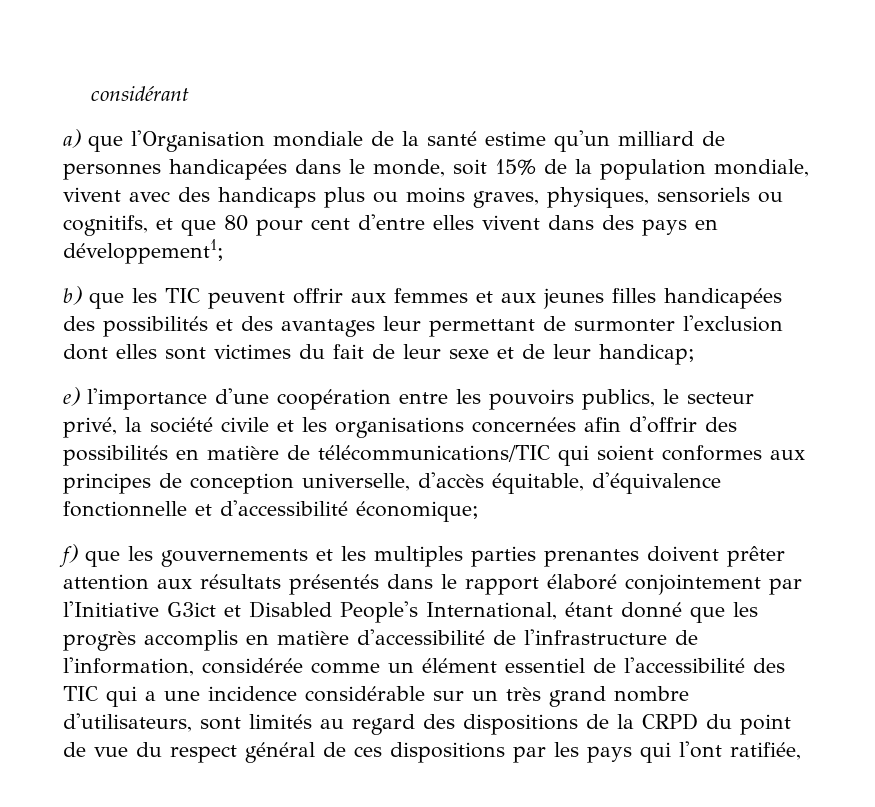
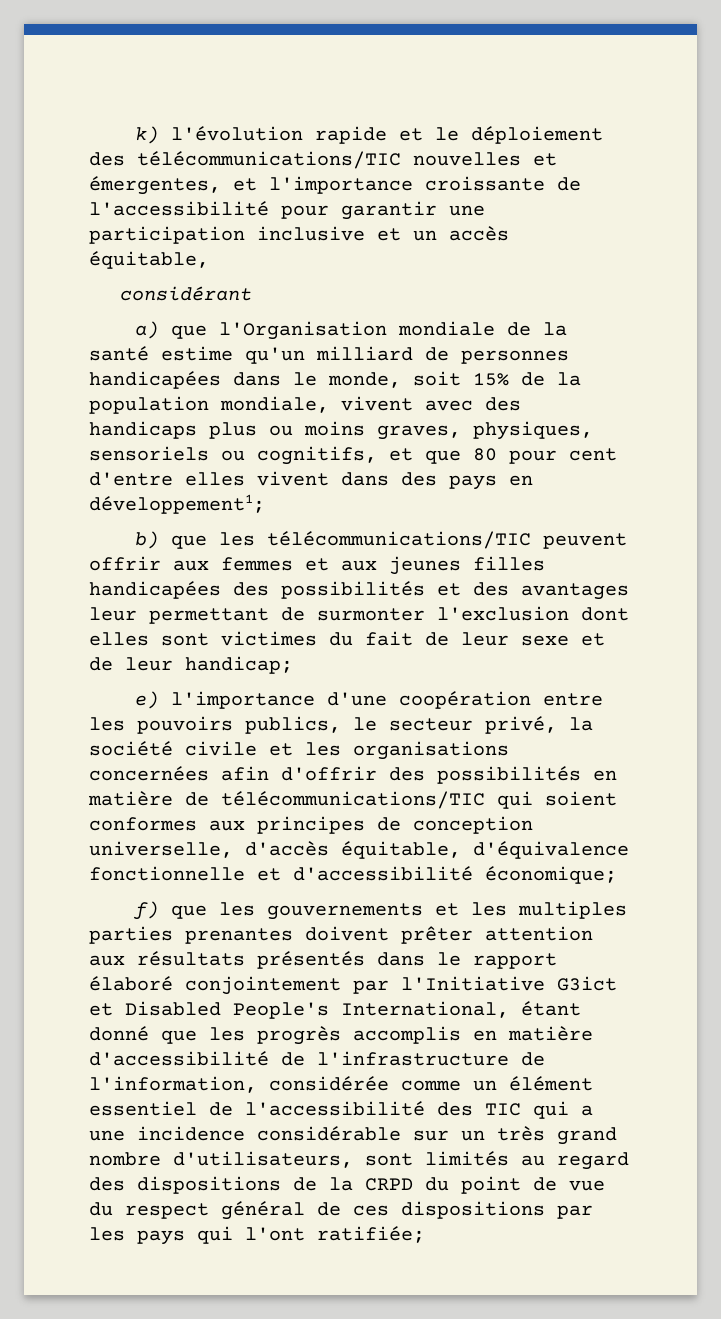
+ k) l'évolution rapide et le déploiement des télécommunications/TIC nouvelles et émergentes, et l'importance croissante de l'accessibilité pour garantir une participation inclusive et un accès équitable,
- b) que les TIC peuvent offrir aux femmes et aux jeunes filles handicapées des possibilités et des avantages leur permettant de surmonter l'exclusion dont elles sont victimes du fait de leur sexe et de leur handicap;
+ b) que les télécommunications/TIC peuvent offrir aux femmes et aux jeunes filles handicapées des possibilités et des avantages leur permettant de surmonter l'exclusion dont elles sont victimes du fait de leur sexe et de leur handicap;
- f) que les gouvernements et les multiples parties prenantes doivent prêter attention aux résultats présentés dans le rapport élaboré conjointement par l'Initiative G3ict et Disabled People's International, étant donné que les progrès accomplis en matière d'accessibilité de l'infrastructure de l'information, considérée comme un élément essentiel de l'accessibilité des TIC qui a une incidence considérable sur un très grand nombre d'utilisateurs, sont limités au regard des dispositions de la CRPD du point de vue du respect général de ces dispositions par les pays qui l'ont ratifiée,
+ f) que les gouvernements et les multiples parties prenantes doivent prêter attention aux résultats présentés dans le rapport élaboré conjointement par l'Initiative G3ict et Disabled People's International, étant donné que les progrès accomplis en matière d'accessibilité de l'infrastructure de l'information, considérée comme un élément essentiel de l'accessibilité des TIC qui a une incidence considérable sur un très grand nombre d'utilisateurs, sont limités au regard des dispositions de la CRPD du point de vue du respect général de ces dispositions par les pays qui l'ont ratifiée;

